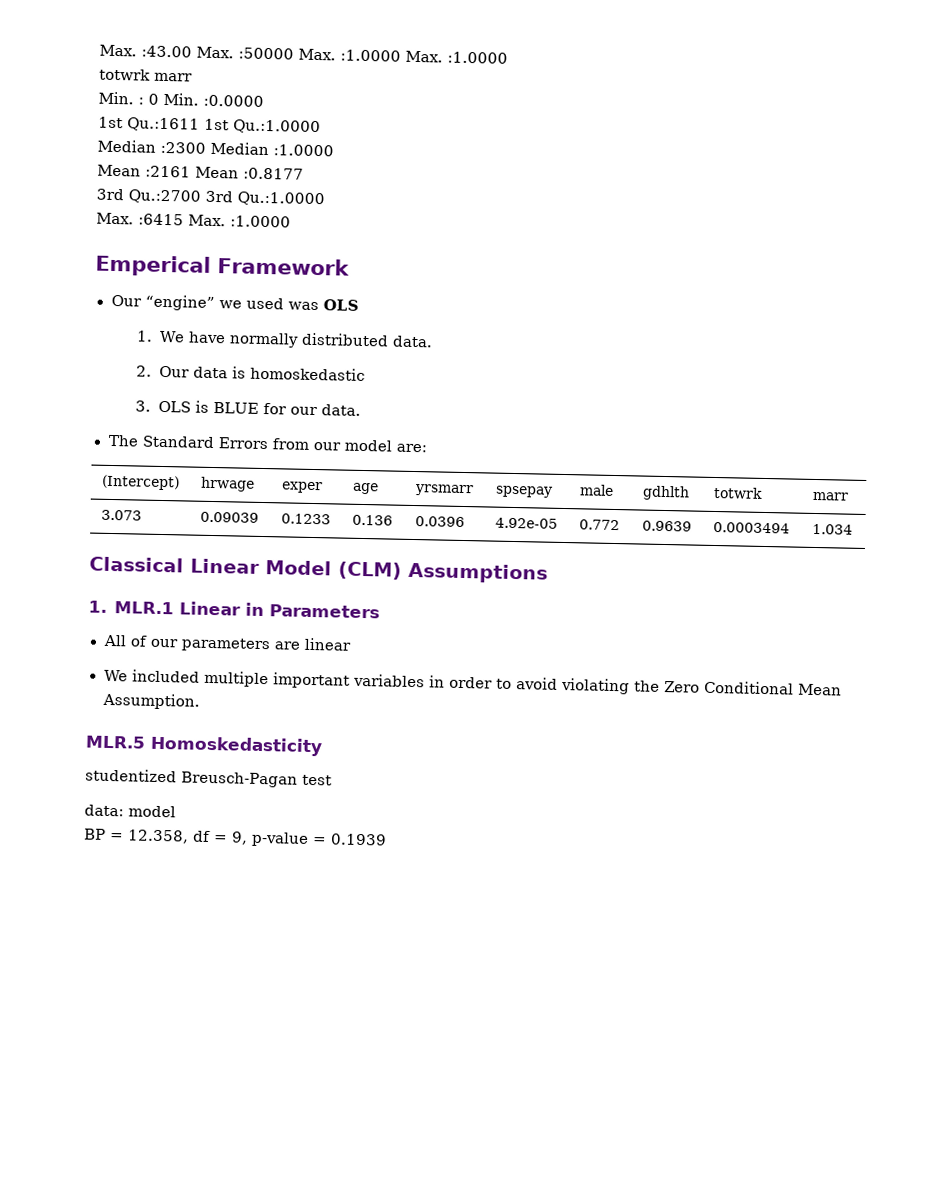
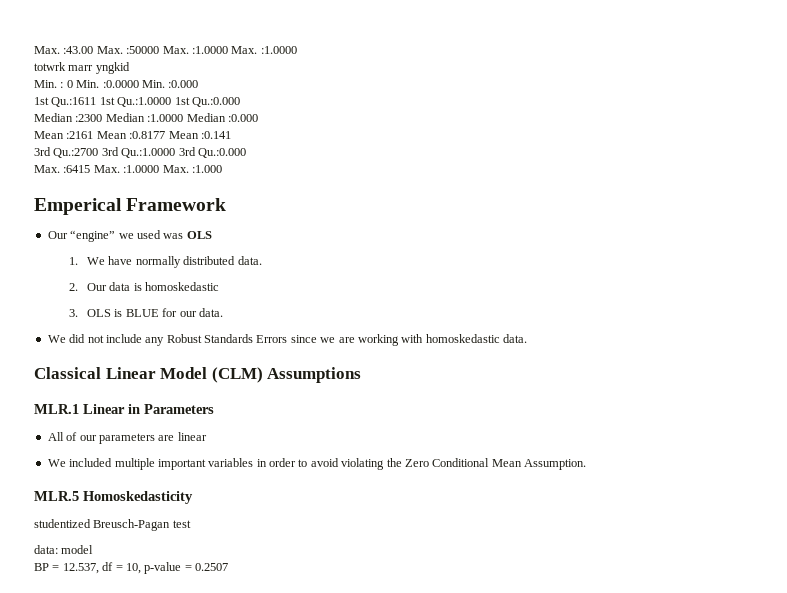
- totwrk marr
+ totwrk marr yngkid
- Min. : 0 Min. :0.0000
+ Min. : 0 Min. :0.0000 Min. :0.000
- 1st Qu.:1611 1st Qu.:1.0000
+ 1st Qu.:1611 1st Qu.:1.0000 1st Qu.:0.000
- Median :2300 Median :1.0000
+ Median :2300 Median :1.0000 Median :0.000
- Mean :2161 Mean :0.8177
+ Mean :2161 Mean :0.8177 Mean :0.141
- 3rd Qu.:2700 3rd Qu.:1.0000
+ 3rd Qu.:2700 3rd Qu.:1.0000 3rd Qu.:0.000
- Max. :6415 Max. :1.0000
+ Max. :6415 Max. :1.0000 Max. :1.000
- The Standard Errors from our model are:
- (Intercept) | hrwage | exper | age | yrsmarr | spsepay | male | gdhlth | totwrk | marr
- 3.073 | 0.09039 | 0.1233 | 0.136 | 0.0396 | 4.92e-05 | 0.772 | 0.9639 | 0.0003494 | 1.034
+ We did not include any Robust Standards Errors since we are working with homoskedastic data.
- 1. MLR.1 Linear in Parameters
+ MLR.1 Linear in Parameters
- BP = 12.358, df = 9, p-value = 0.1939
+ BP = 12.537, df = 10, p-value = 0.2507

